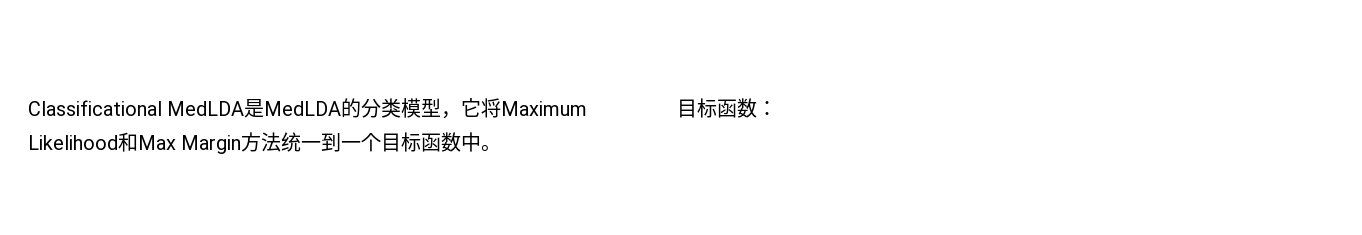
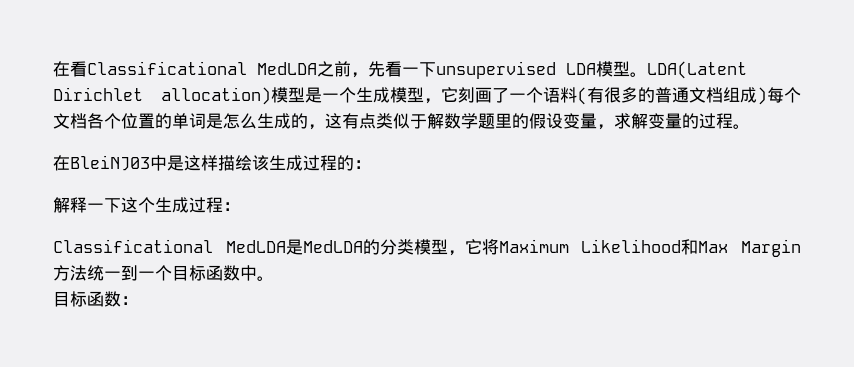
+ 在看Classificational MedLDA之前，先看一下unsupervised LDA模型。LDA(Latent Dirichlet allocation)模型是一个生成模型，它刻画了一个语料(有很多的普通文档组成)每个文档各个位置的单词是怎么生成的，这有点类似于解数学题里的假设变量，求解变量的过程。
+ 在BleiNJ03中是这样描绘该生成过程的：
+ 解释一下这个生成过程：

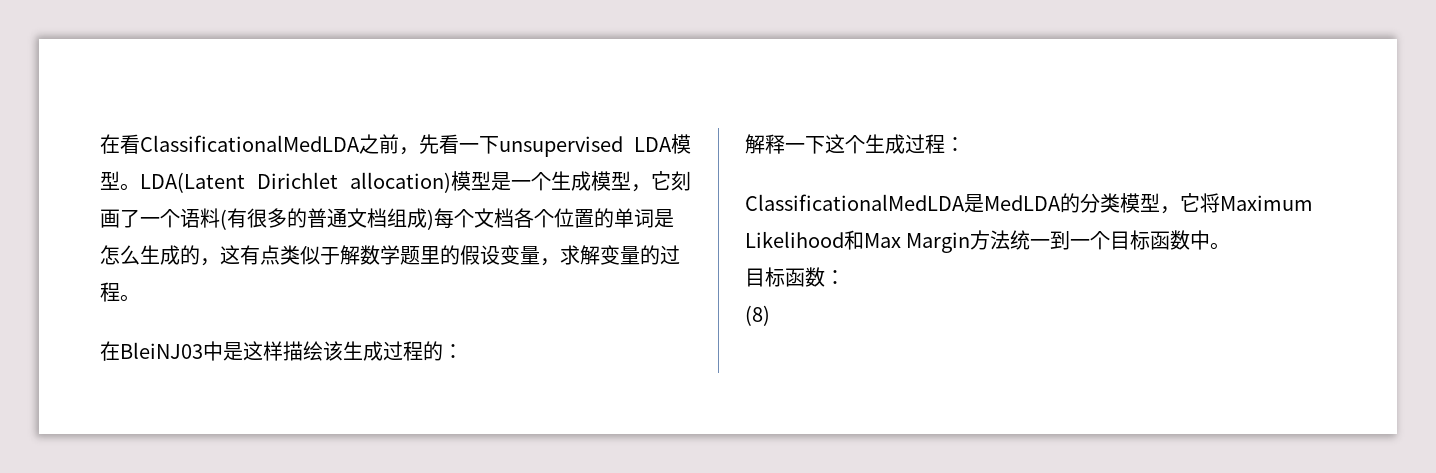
- 在看Classificational MedLDA之前，先看一下unsupervised LDA模型。
+ 在看ClassificationalMedLDA之前，先看一下unsupervised LDA模型。
- Classificational MedLDA是MedLDA的分类模型，它将Maximum Likelihood和Max Margin方法统一到一个目标函数中。
+ ClassificationalMedLDA是MedLDA的分类模型，它将Maximum Likelihood和Max Margin方法统一到一个目标函数中。
+ (8)

